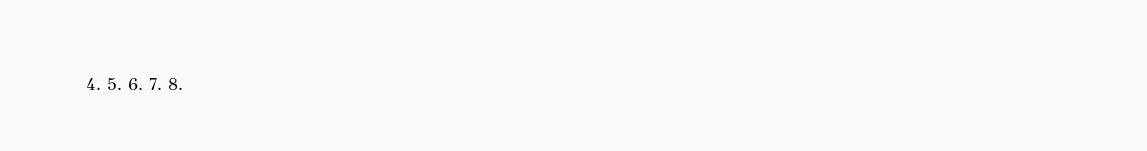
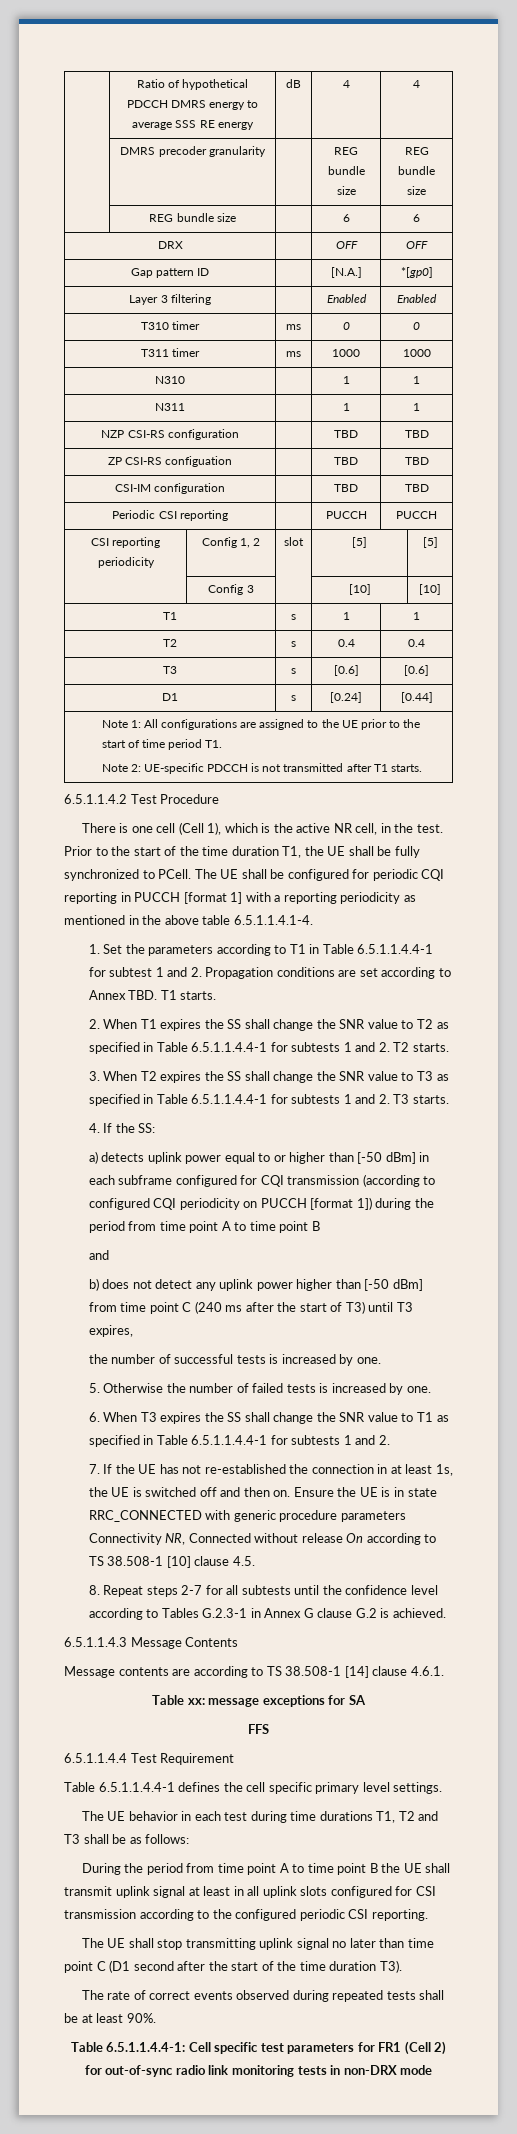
- 4. 5. 6. 7. 8.
+ | Ratio of hypothetical PDCCH DMRS energy to average SSS RE energy | dB | 4 | 4
+ | DMRS precoder granularity | | REG bundle size | REG bundle size
+ | REG bundle size | | 6 | 6
+ DRX | | OFF | OFF
+ Gap pattern ID | | [N.A.] | *[gp0]
+ Layer 3 filtering | | Enabled | Enabled
+ T310 timer | ms | 0 | 0
+ T311 timer | ms | 1000 | 1000
+ N310 | | 1 | 1
+ N311 | | 1 | 1
+ NZP CSI-RS configuration | | TBD | TBD
+ ZP CSI-RS configuation | | TBD | TBD
+ CSI-IM configuration | | TBD | TBD
+ Periodic CSI reporting | | PUCCH | PUCCH
+ CSI reporting periodicity | Config 1, 2 | slot | [5] | [5]
+ | Config 3 | | [10] | [10]
+ T1 | s | 1 | 1
+ T2 | s | 0.4 | 0.4
+ T3 | s | [0.6] | [0.6]
+ D1 | s | [0.24] | [0.44]
+ Note 1: All configurations are assigned to the UE prior to the start of time period T1.
+ Note 2: UE-specific PDCCH is not transmitted after T1 starts.
+ 6.5.1.1.4.2 Test Procedure
+ There is one cell (Cell 1), which is the active NR cell, in the test. Prior to the start of the time duration T1, the UE shall be fully synchronized to PCell. The UE shall be configured for periodic CQI reporting in PUCCH [format 1] with a reporting periodicity as mentioned in the above table 6.5.1.1.4.1-4.
+ 1. Set the parameters according to T1 in Table 6.5.1.1.4.4-1 for subtest 1 and 2. Propagation conditions are set according to Annex TBD. T1 starts.
+ 2. When T1 expires the SS shall change the SNR value to T2 as specified in Table 6.5.1.1.4.4-1 for subtests 1 and 2. T2 starts.
+ 3. When T2 expires the SS shall change the SNR value to T3 as specified in Table 6.5.1.1.4.4-1 for subtests 1 and 2. T3 starts.
+ 4. If the SS:
+ a) detects uplink power equal to or higher than [-50 dBm] in each subframe configured for CQI transmission (according to configured CQI periodicity on PUCCH [format 1]) during the period from time point A to time point B
+ and
+ b) does not detect any uplink power higher than [-50 dBm] from time point C (240 ms after the start of T3) until T3 expires,
+ the number of successful tests is increased by one.
+ 5. Otherwise the number of failed tests is increased by one.
+ 6. When T3 expires the SS shall change the SNR value to T1 as specified in Table 6.5.1.1.4.4-1 for subtests 1 and 2.
+ 7. If the UE has not re-established the connection in at least 1s, the UE is switched off and then on. Ensure the UE is in state RRC_CONNECTED with generic procedure parameters Connectivity NR, Connected without release On according to TS 38.508-1 [10] clause 4.5.
+ 8. Repeat steps 2-7 for all subtests until the confidence level according to Tables G.2.3-1 in Annex G clause G.2 is achieved.
+ 6.5.1.1.4.3 Message Contents
+ Message contents are according to TS 38.508-1 [14] clause 4.6.1.
+ Table xx: message exceptions for SA
+ FFS
+ 6.5.1.1.4.4 Test Requirement
+ Table 6.5.1.1.4.4-1 defines the cell specific primary level settings.
+ The UE behavior in each test during time durations T1, T2 and T3 shall be as follows:
+ During the period from time point A to time point B the UE shall transmit uplink signal at least in all uplink slots configured for CSI transmission according to the configured periodic CSI reporting.
+ The UE shall stop transmitting uplink signal no later than time point C (D1 second after the start of the time duration T3).
+ The rate of correct events observed during repeated tests shall be at least 90%.
+ Table 6.5.1.1.4.4-1: Cell specific test parameters for FR1 (Cell 2) for out-of-sync radio link monitoring tests in non-DRX mode

